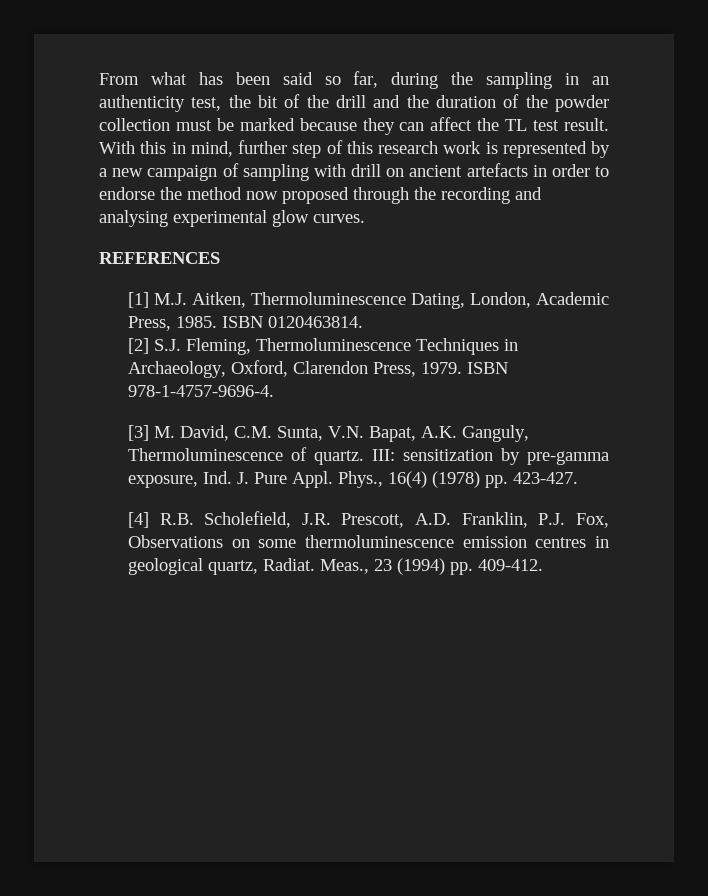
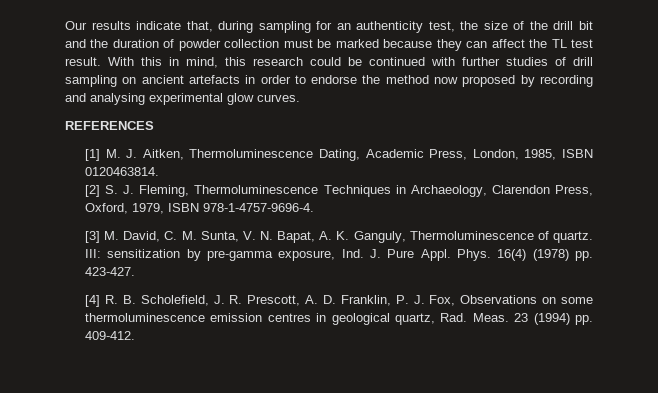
- From what has been said so far, during the sampling in an authenticity test, the bit of the drill and the duration of the powder collection must be marked because they can affect the TL test result.
+ Our results indicate that, during sampling for an authenticity test, the size of the drill bit and the duration of powder collection must be marked because they can affect the TL test result.
- With this in mind, further step of this research work is represented by a new campaign of sampling with drill on ancient artefacts in order to endorse the method now proposed through the recording and analysing experimental glow curves.
+ With this in mind, this research could be continued with further studies of drill sampling on ancient artefacts in order to endorse the method now proposed by recording and analysing experimental glow curves.
- [1] M.J. Aitken, Thermoluminescence Dating, London, Academic Press, 1985. ISBN 0120463814.
+ [1] M. J. Aitken, Thermoluminescence Dating, Academic Press, London, 1985, ISBN 0120463814.
- [2] S.J. Fleming, Thermoluminescence Techniques in Archaeology, Oxford, Clarendon Press, 1979. ISBN 978-1-4757-9696-4.
+ [2] S. J. Fleming, Thermoluminescence Techniques in Archaeology, Clarendon Press, Oxford, 1979, ISBN 978-1-4757-9696-4.
- [3] M. David, C.M. Sunta, V.N. Bapat, A.K. Ganguly, Thermoluminescence of quartz.
+ [3] M. David, C. M. Sunta, V. N. Bapat, A. K. Ganguly, Thermoluminescence of quartz.
- Phys., 16(4) (1978) pp. 423-427.
+ Phys. 16(4) (1978) pp. 423-427.
- [4] R.B. Scholefield, J.R. Prescott, A.D. Franklin, P.J. Fox, Observations on some thermoluminescence emission centres in geological quartz, Radiat. Meas., 23 (1994) pp. 409-412.
+ [4] R. B. Scholefield, J. R. Prescott, A. D. Franklin, P. J. Fox, Observations on some thermoluminescence emission centres in geological quartz, Rad. Meas. 23 (1994) pp. 409-412.

